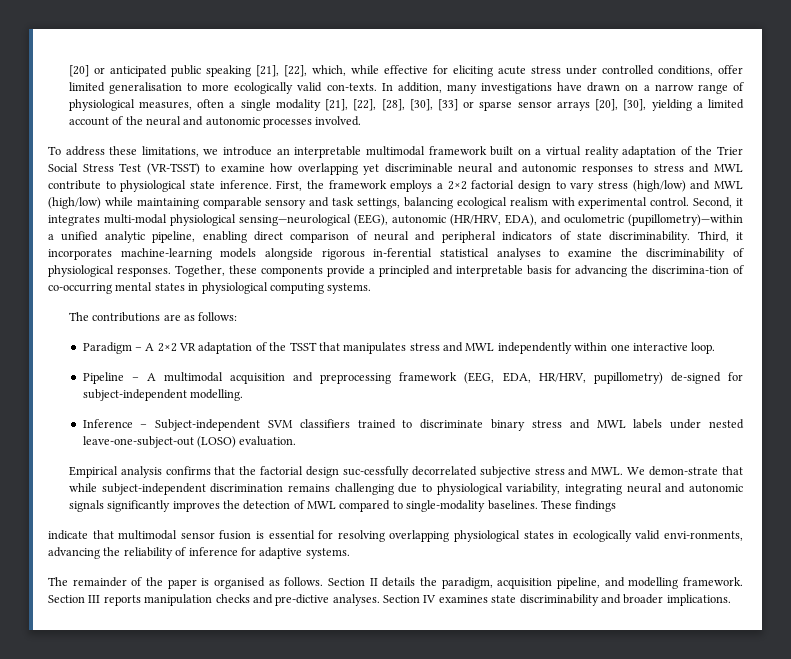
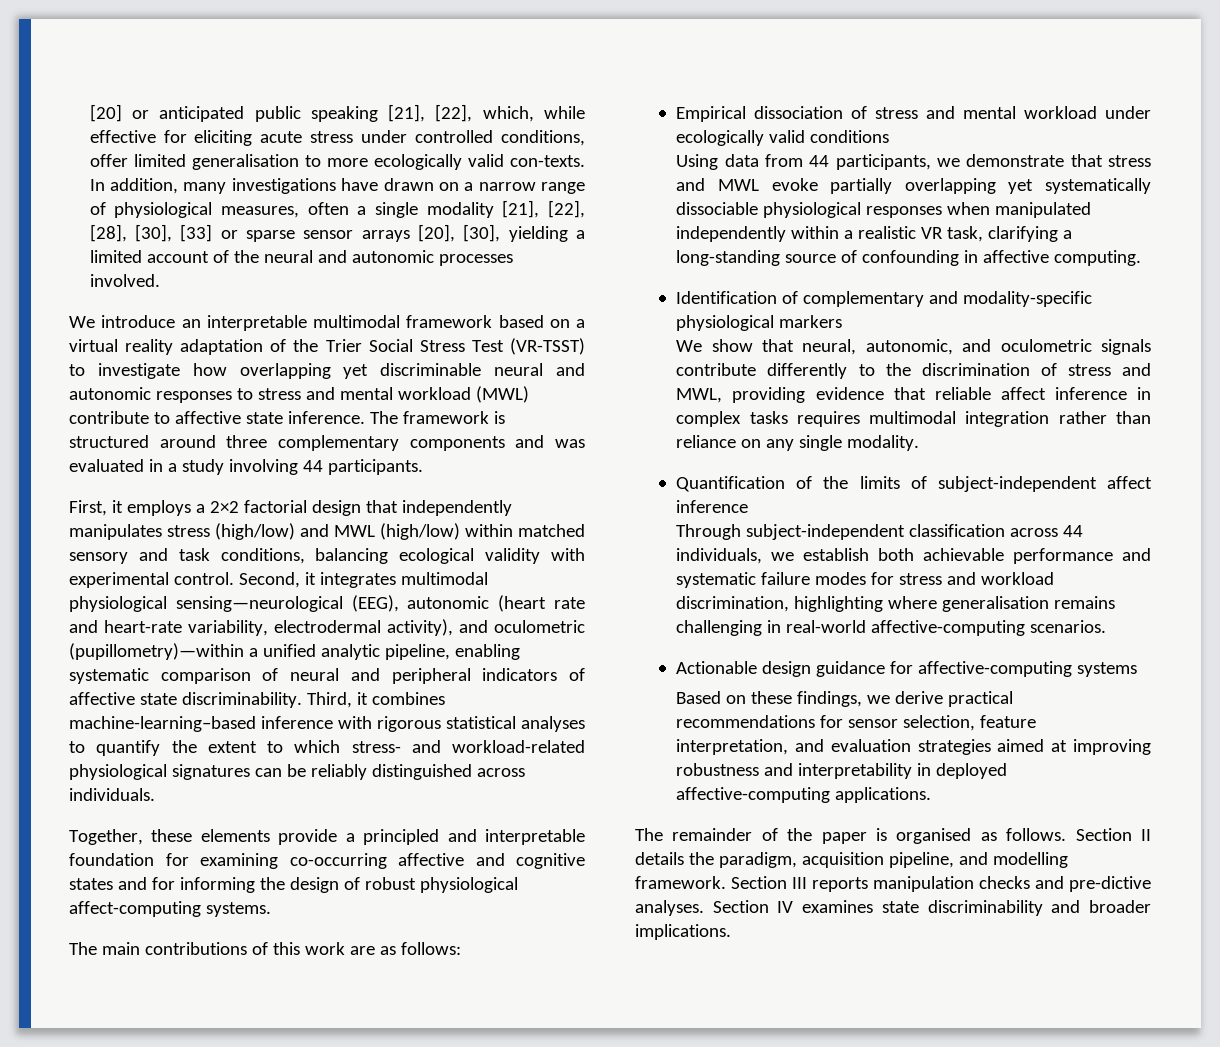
- To address these limitations, we introduce an interpretable multimodal framework built on a virtual reality adaptation of the Trier Social Stress Test (VR-TSST) to examine how overlapping yet discriminable neural and autonomic responses to stress and MWL contribute to physiological state inference.
+ We introduce an interpretable multimodal framework based on a virtual reality adaptation of the Trier Social Stress Test (VR-TSST) to investigate how overlapping yet discriminable neural and autonomic responses to stress and mental workload (MWL) contribute to affective state inference.
- First, the framework employs a 2×2 factorial design to vary stress (high/low) and MWL (high/low) while maintaining comparable sensory and task settings, balancing ecological realism with experimental control.
+ The framework is structured around three complementary components and was evaluated in a study involving 44 participants.
+ First, it employs a 2×2 factorial design that independently manipulates stress (high/low) and MWL (high/low) within matched sensory and task conditions, balancing ecological validity with experimental control.
- Second, it integrates multi-modal physiological sensing—neurological (EEG), autonomic (HR/HRV, EDA), and oculometric (pupillometry)—within a unified analytic pipeline, enabling direct comparison of neural and peripheral indicators of state discriminability.
+ Second, it integrates multimodal physiological sensing—neurological (EEG), autonomic (heart rate and heart-rate variability, electrodermal activity), and oculometric (pupillometry)—within a unified analytic pipeline, enabling systematic comparison of neural and peripheral indicators of affective state discriminability.
- Third, it incorporates machine-learning models alongside rigorous in-ferential statistical analyses to examine the discriminability of physiological responses. Together, these components provide a principled and interpretable basis for advancing the discrimina-tion of co-occurring mental states in physiological computing systems.
- The contributions are as follows:
- Paradigm – A 2×2 VR adaptation of the TSST that manipulates stress and MWL independently within one interactive loop.
- Pipeline – A multimodal acquisition and preprocessing framework (EEG, EDA, HR/HRV, pupillometry) de-signed for subject-independent modelling.
- Inference – Subject-independent SVM classifiers trained to discriminate binary stress and MWL labels under nested leave-one-subject-out (LOSO) evaluation.
- Empirical analysis confirms that the factorial design suc-cessfully decorrelated subjective stress and MWL. We demon-strate that while subject-independent discrimination remains challenging due to physiological variability, integrating neural and autonomic signals significantly improves the detection of MWL compared to single-modality baselines. These findings
- indicate that multimodal sensor fusion is essential for resolving overlapping physiological states in ecologically valid envi-ronments, advancing the reliability of inference for adaptive systems.
+ Third, it combines machine-learning–based inference with rigorous statistical analyses to quantify the extent to which stress- and workload-related physiological signatures can be reliably distinguished across individuals.
+ Together, these elements provide a principled and interpretable foundation for examining co-occurring affective and cognitive states and for informing the design of robust physiological affect-computing systems.
+ The main contributions of this work are as follows:
+ Empirical dissociation of stress and mental workload under ecologically valid conditions
+ Using data from 44 participants, we demonstrate that stress and MWL evoke partially overlapping yet systematically dissociable physiological responses when manipulated independently within a realistic VR task, clarifying a long-standing source of confounding in affective computing.
+ Identification of complementary and modality-specific physiological markers
+ We show that neural, autonomic, and oculometric signals contribute differently to the discrimination of stress and MWL, providing evidence that reliable affect inference in complex tasks requires multimodal integration rather than reliance on any single modality.
+ Quantification of the limits of subject-independent affect inference
+ Through subject-independent classification across 44 individuals, we establish both achievable performance and systematic failure modes for stress and workload discrimination, highlighting where generalisation remains challenging in real-world affective-computing scenarios.
+ Actionable design guidance for affective-computing systems
+ Based on these findings, we derive practical recommendations for sensor selection, feature interpretation, and evaluation strategies aimed at improving robustness and interpretability in deployed affective-computing applications.

